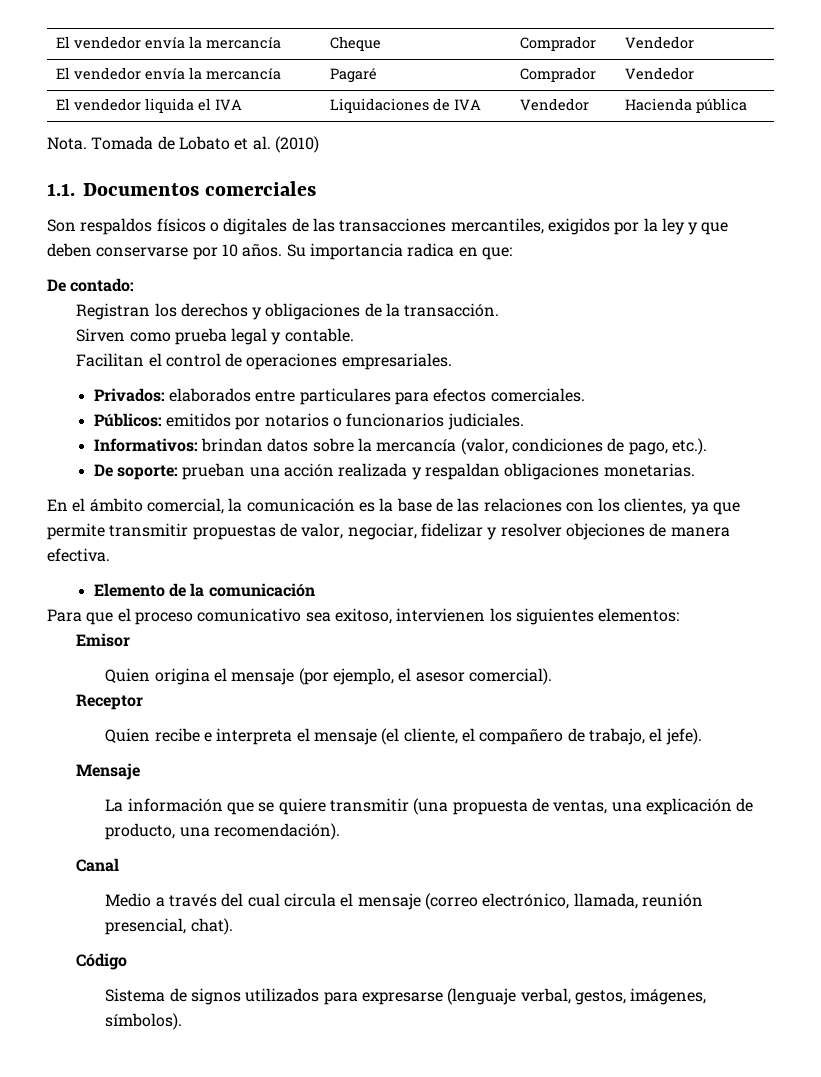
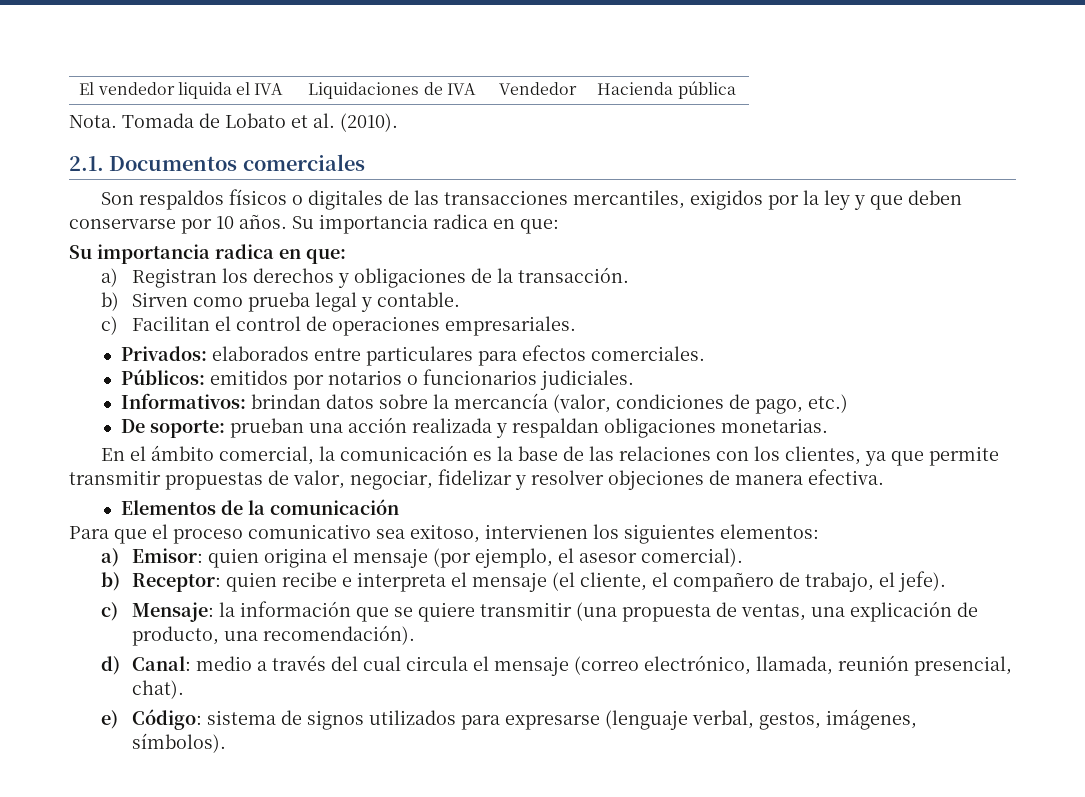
- El vendedor envía la mercancía | Cheque | Comprador | Vendedor
- El vendedor envía la mercancía | Pagaré | Comprador | Vendedor
- Tomada de Lobato et al. (2010)
- 1.1. Documentos comerciales
+ Tomada de Lobato et al. (2010).
+ 2.1. Documentos comerciales
  Son respaldos físicos o digitales de las transacciones mercantiles, exigidos por la ley y que deben conservarse por 10 años. Su importancia radica en que:
- De contado:
- Registran los derechos y obligaciones de la transacción.
+ Su importancia radica en que:
+ a) Registran los derechos y obligaciones de la transacción.
- Sirven como prueba legal y contable.
+ b) Sirven como prueba legal y contable.
- Facilitan el control de operaciones empresariales.
+ c) Facilitan el control de operaciones empresariales.
- Informativos: brindan datos sobre la mercancía (valor, condiciones de pago, etc.).
+ Informativos: brindan datos sobre la mercancía (valor, condiciones de pago, etc.)
- Elemento de la comunicación
+ Elementos de la comunicación
- Emisor
- Quien origina el mensaje (por ejemplo, el asesor comercial).
+ a) Emisor: quien origina el mensaje (por ejemplo, el asesor comercial).
- Receptor
- Quien recibe e interpreta el mensaje (el cliente, el compañero de trabajo, el jefe).
+ b) Receptor: quien recibe e interpreta el mensaje (el cliente, el compañero de trabajo, el jefe).
- Mensaje
- La información que se quiere transmitir (una propuesta de ventas, una explicación de producto, una recomendación).
+ c) Mensaje: la información que se quiere transmitir (una propuesta de ventas, una explicación de producto, una recomendación).
- Canal
- Medio a través del cual circula el mensaje (correo electrónico, llamada, reunión presencial, chat).
+ d) Canal: medio a través del cual circula el mensaje (correo electrónico, llamada, reunión presencial, chat).
- Código
- Sistema de signos utilizados para expresarse (lenguaje verbal, gestos, imágenes, símbolos).
+ e) Código: sistema de signos utilizados para expresarse (lenguaje verbal, gestos, imágenes, símbolos).

